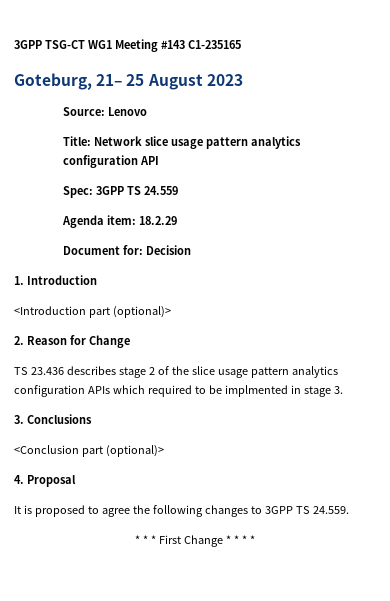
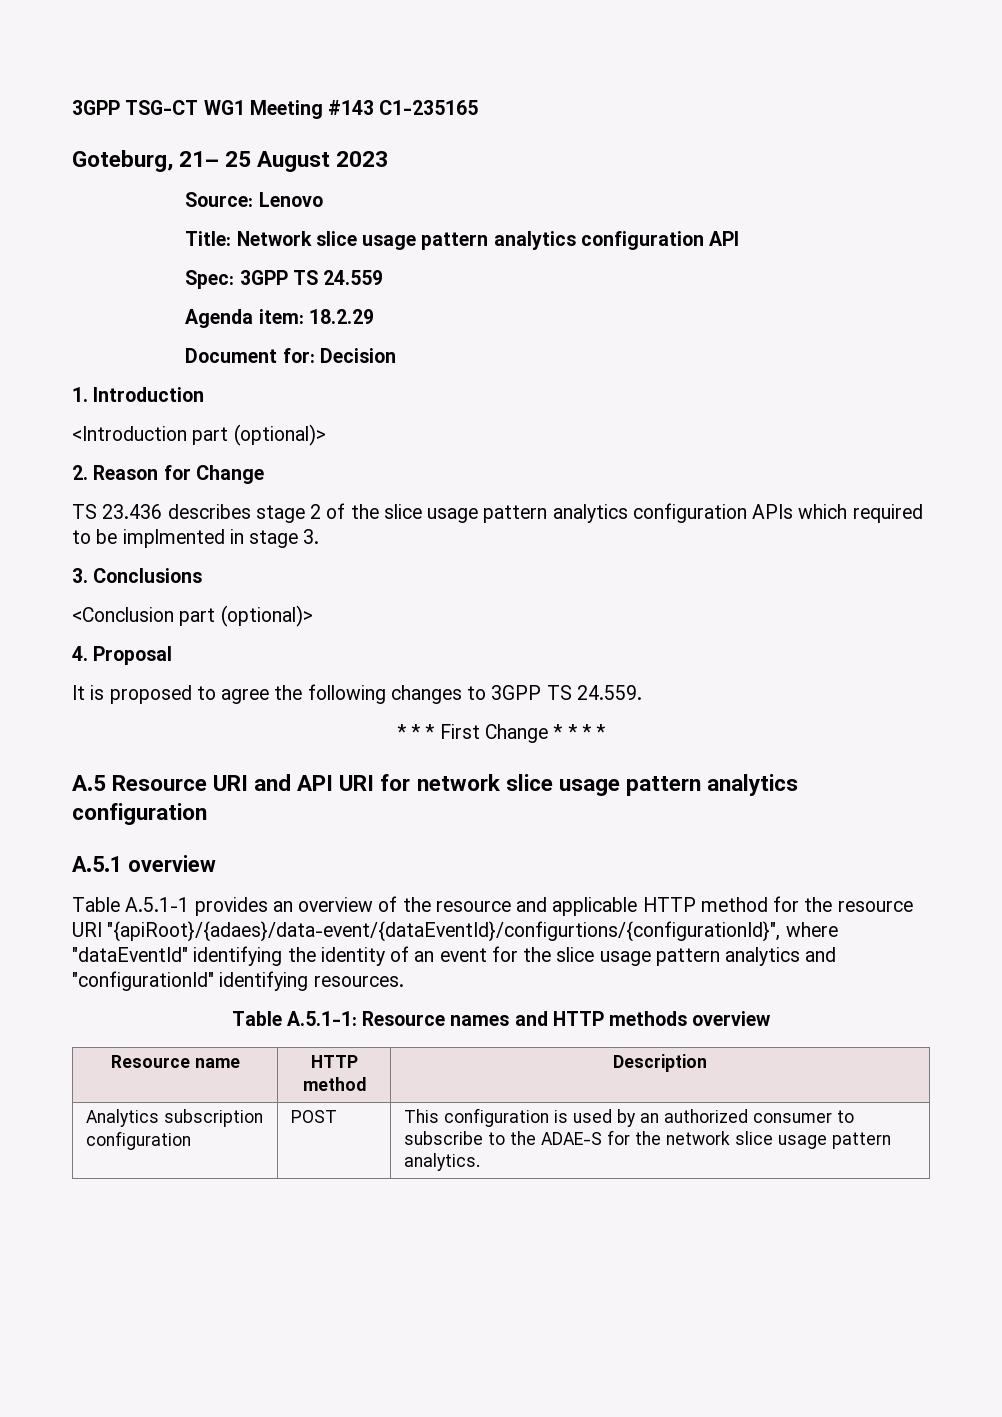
+ A.5 Resource URI and API URI for network slice usage pattern analytics configuration
+ A.5.1 overview
+ Table A.5.1-1 provides an overview of the resource and applicable HTTP method for the resource URI "{apiRoot}/{adaes}/data-event/{dataEventId}/configurtions/{configurationId}", where "dataEventId" identifying the identity of an event for the slice usage pattern analytics and "configurationId" identifying resources.
+ Table A.5.1-1: Resource names and HTTP methods overview
+ Resource name | HTTP method | Description
+ Analytics subscription configuration | POST | This configuration is used by an authorized consumer to subscribe to the ADAE-S for the network slice usage pattern analytics.

